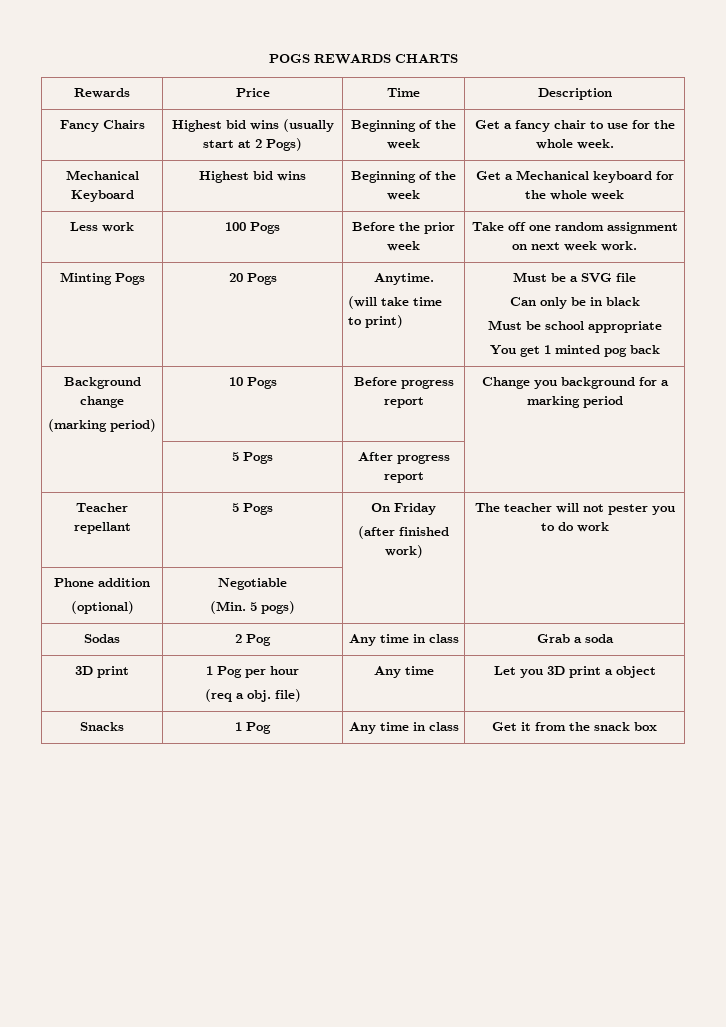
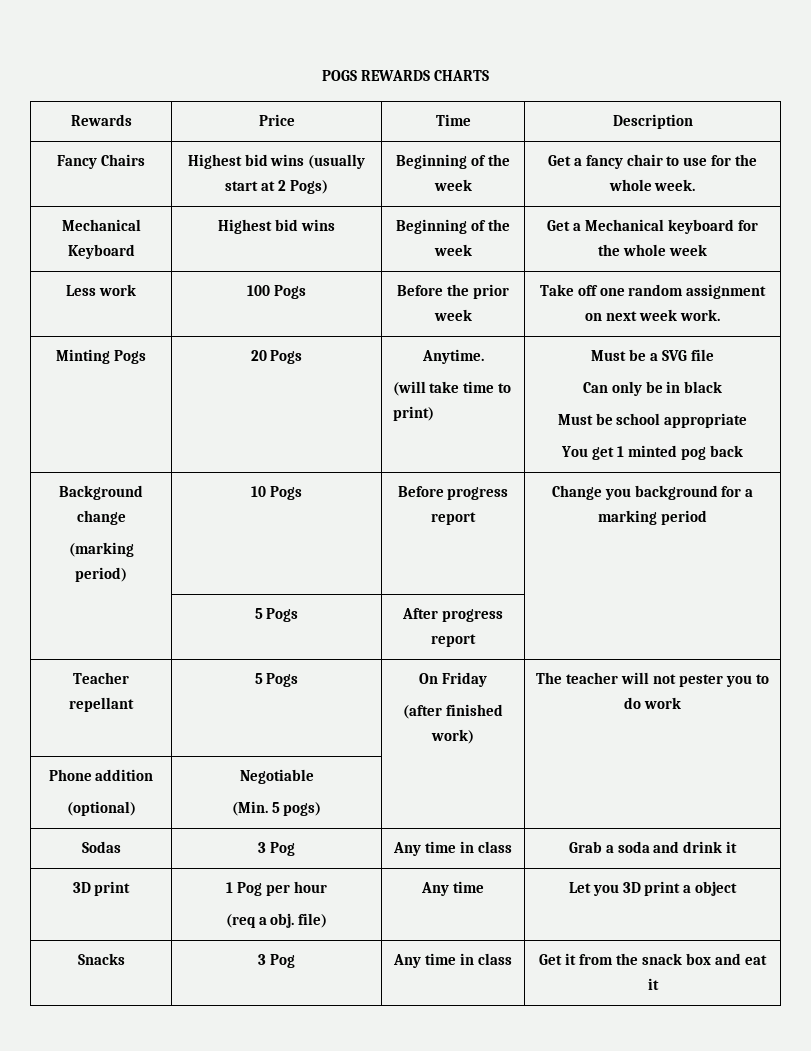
- Sodas | 2 Pog | Any time in class | Grab a soda
+ Sodas | 3 Pog | Any time in class | Grab a soda and drink it
- Snacks | 1 Pog | Any time in class | Get it from the snack box
+ Snacks | 3 Pog | Any time in class | Get it from the snack box and eat it

